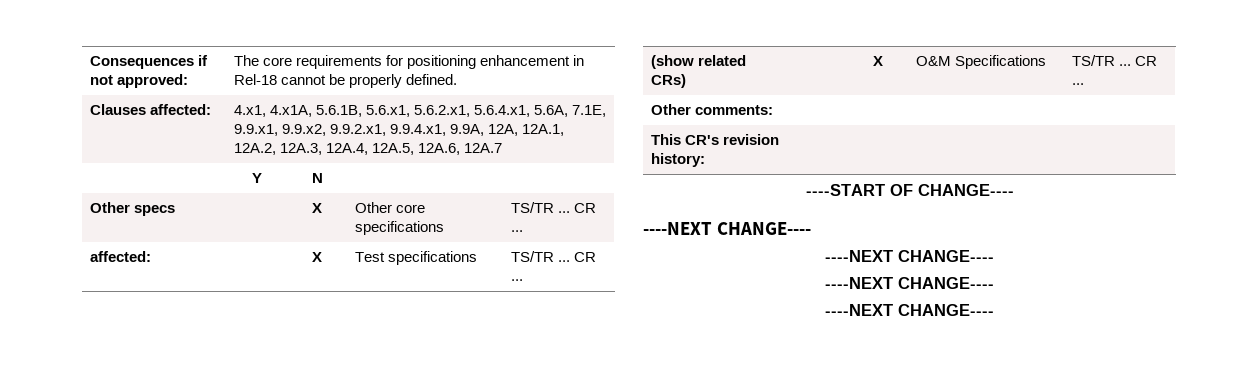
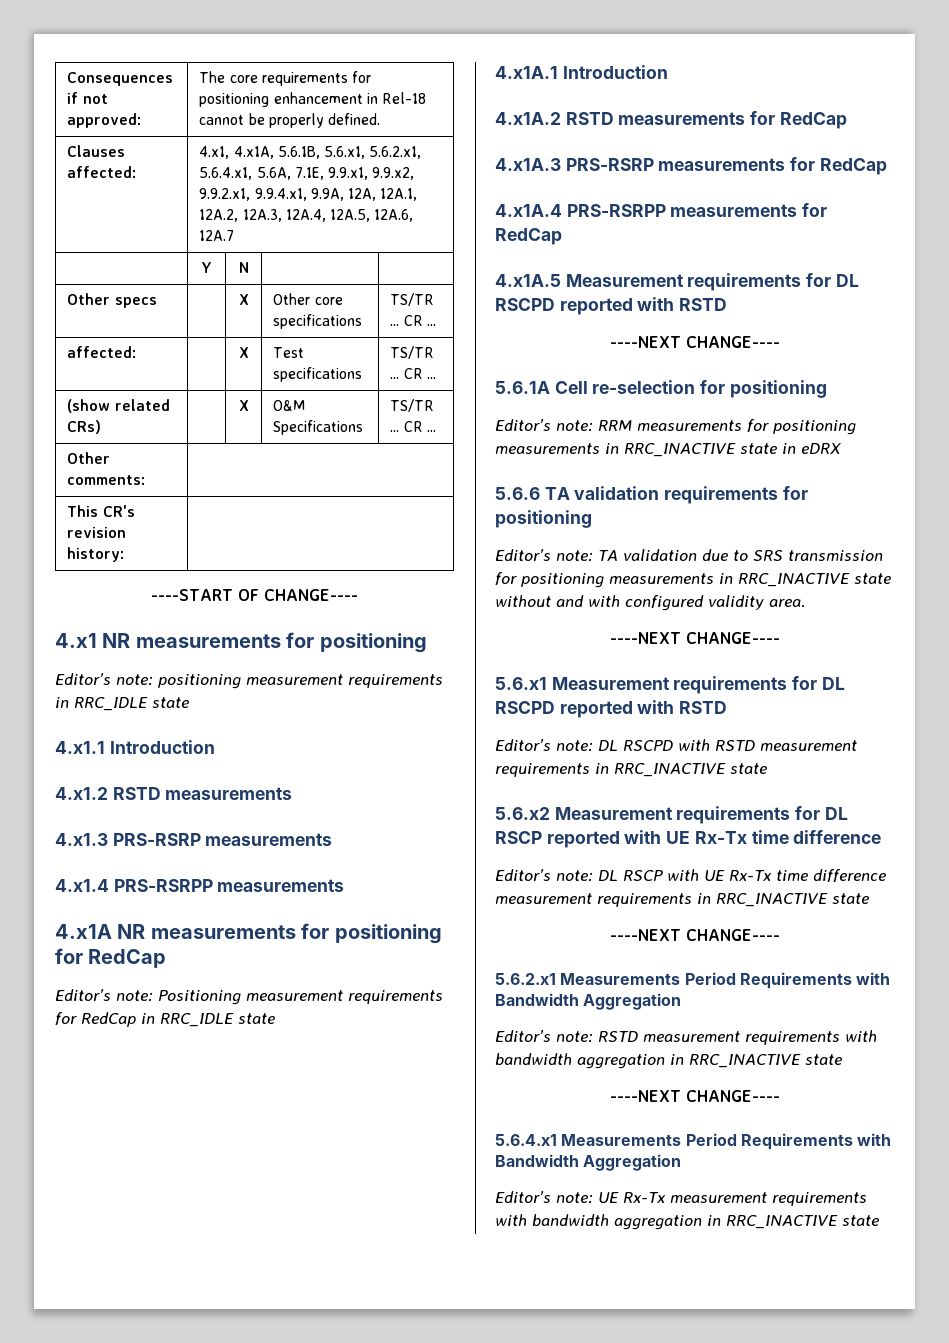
  ----START OF CHANGE----
+ 4.x1 NR measurements for positioning
+ Editor’s note: positioning measurement requirements in RRC_IDLE state
+ 4.x1.1 Introduction
+ 4.x1.2 RSTD measurements
+ 4.x1.3 PRS-RSRP measurements
+ 4.x1.4 PRS-RSRPP measurements
+ 4.x1A NR measurements for positioning for RedCap
+ Editor’s note: Positioning measurement requirements for RedCap in RRC_IDLE state
+ 4.x1A.1 Introduction
+ 4.x1A.2 RSTD measurements for RedCap
+ 4.x1A.3 PRS-RSRP measurements for RedCap
+ 4.x1A.4 PRS-RSRPP measurements for RedCap
+ 4.x1A.5 Measurement requirements for DL RSCPD reported with RSTD
  ----NEXT CHANGE----
+ 5.6.1A Cell re-selection for positioning
+ Editor’s note: RRM measurements for positioning measurements in RRC_INACTIVE state in eDRX
+ 5.6.6 TA validation requirements for positioning
+ Editor’s note: TA validation due to SRS transmission for positioning measurements in RRC_INACTIVE state without and with configured validity area.
  ----NEXT CHANGE----
+ 5.6.x1 Measurement requirements for DL RSCPD reported with RSTD
+ Editor’s note: DL RSCPD with RSTD measurement requirements in RRC_INACTIVE state
+ 5.6.x2 Measurement requirements for DL RSCP reported with UE Rx-Tx time difference
+ Editor’s note: DL RSCP with UE Rx-Tx time difference measurement requirements in RRC_INACTIVE state
  ----NEXT CHANGE----
+ 5.6.2.x1 Measurements Period Requirements with Bandwidth Aggregation
+ Editor’s note: RSTD measurement requirements with bandwidth aggregation in RRC_INACTIVE state
  ----NEXT CHANGE----
+ 5.6.4.x1 Measurements Period Requirements with Bandwidth Aggregation
+ Editor’s note: UE Rx-Tx measurement requirements with bandwidth aggregation in RRC_INACTIVE state

